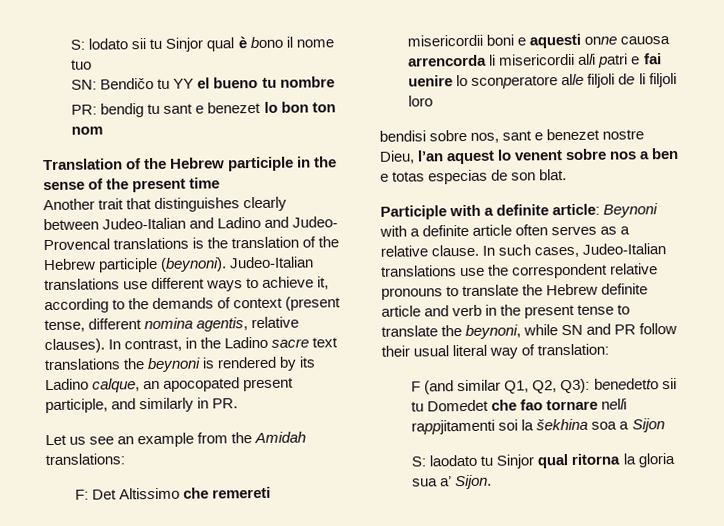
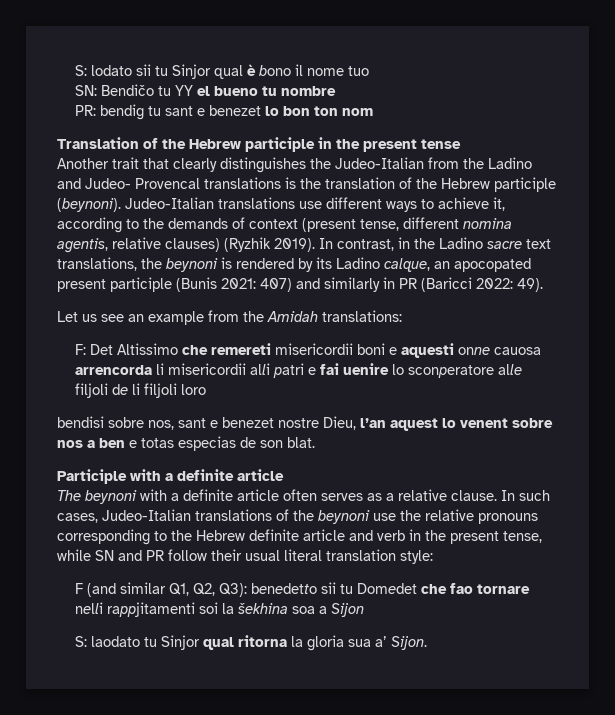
- Translation of the Hebrew participle in the sense of the present time
- Another trait that distinguishes clearly between Judeo-Italian and Ladino and Judeo- Provencal translations is the translation of the Hebrew participle (beynoni).
+ Translation of the Hebrew participle in the present tense
+ Another trait that clearly distinguishes the Judeo-Italian from the Ladino and Judeo- Provencal translations is the translation of the Hebrew participle (beynoni).
- Judeo-Italian translations use different ways to achieve it, according to the demands of context (present tense, different nomina agentis, relative clauses).
+ Judeo-Italian translations use different ways to achieve it, according to the demands of context (present tense, different nomina agentis, relative clauses) (Ryzhik 2019).
- In contrast, in the Ladino sacre text translations the beynoni is rendered by its Ladino calque, an apocopated present participle, and similarly in PR.
+ In contrast, in the Ladino sacre text translations, the beynoni is rendered by its Ladino calque, an apocopated present participle (Bunis 2021: 407) and similarly in PR (Baricci 2022: 49).
- Participle with a definite article: Beynoni with a definite article often serves as a relative clause.
+ Participle with a definite article
+ The beynoni with a definite article often serves as a relative clause.
- In such cases, Judeo-Italian translations use the correspondent relative pronouns to translate the Hebrew definite article and verb in the present tense to translate the beynoni, while SN and PR follow their usual literal way of translation:
+ In such cases, Judeo-Italian translations of the beynoni use the relative pronouns corresponding to the Hebrew definite article and verb in the present tense, while SN and PR follow their usual literal translation style:

